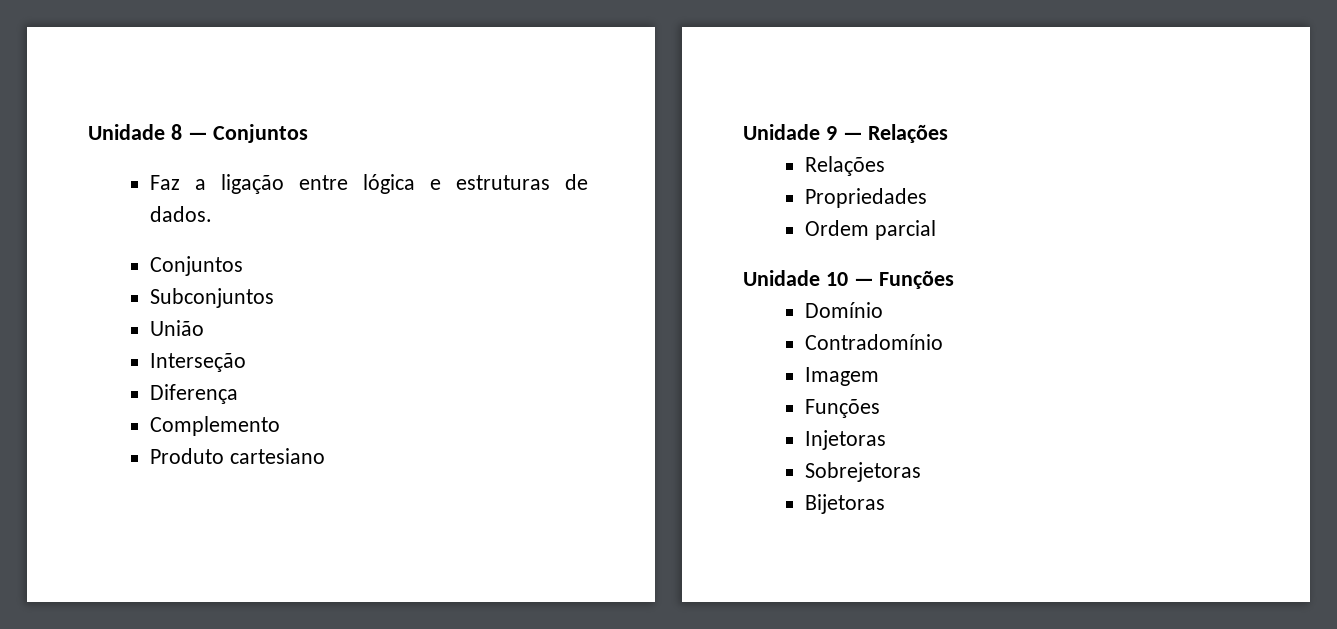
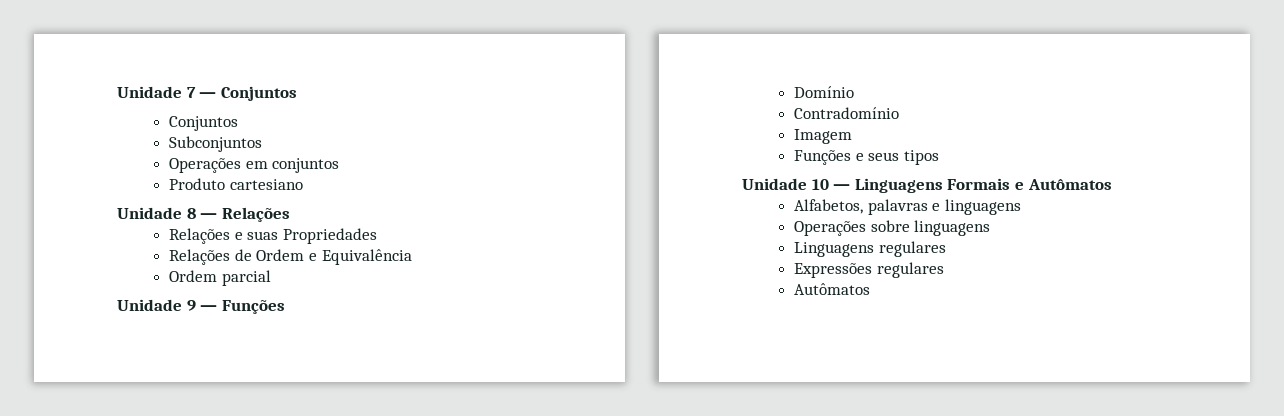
- Unidade 8 — Conjuntos
- Faz a ligação entre lógica e estruturas de dados.
+ Unidade 7 — Conjuntos
  Conjuntos
  Subconjuntos
- União
- Interseção
- Diferença
- Complemento
+ Operações em conjuntos
- Unidade 9 — Relações
- Relações
- Propriedades
+ Unidade 8 — Relações
+ Relações e suas Propriedades
+ Relações de Ordem e Equivalência
- Unidade 10 — Funções
+ Unidade 9 — Funções
  Imagem
- Funções
- Injetoras
- Sobrejetoras
- Bijetoras
+ Funções e seus tipos
+ Unidade 10 — Linguagens Formais e Autômatos
+ Alfabetos, palavras e linguagens
+ Operações sobre linguagens
+ Linguagens regulares
+ Expressões regulares
+ Autômatos

